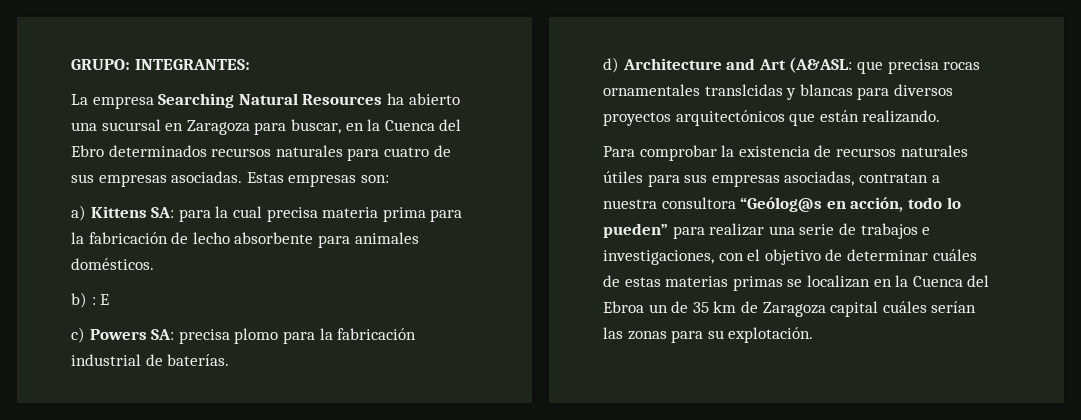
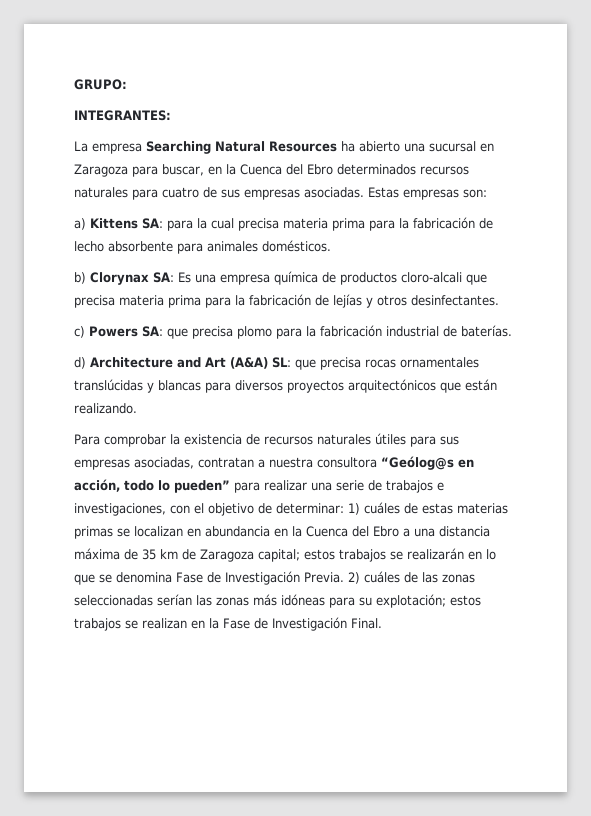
- GRUPO: INTEGRANTES:
+ GRUPO:
+ INTEGRANTES:
- b) : E
+ b) Clorynax SA: Es una empresa química de productos cloro-alcali que precisa materia prima para la fabricación de lejías y otros desinfectantes.
- c) Powers SA: precisa plomo para la fabricación industrial de baterías.
+ c) Powers SA: que precisa plomo para la fabricación industrial de baterías.
- d) Architecture and Art (A&ASL: que precisa rocas ornamentales translcidas y blancas para diversos proyectos arquitectónicos que están realizando.
+ d) Architecture and Art (A&A) SL: que precisa rocas ornamentales translúcidas y blancas para diversos proyectos arquitectónicos que están realizando.
- Para comprobar la existencia de recursos naturales útiles para sus empresas asociadas, contratan a nuestra consultora “Geólog@s en acción, todo lo pueden” para realizar una serie de trabajos e investigaciones, con el objetivo de determinar cuáles de estas materias primas se localizan en la Cuenca del Ebroa un de 35 km de Zaragoza capital cuáles serían las zonas para su explotación.
+ Para comprobar la existencia de recursos naturales útiles para sus empresas asociadas, contratan a nuestra consultora “Geólog@s en acción, todo lo pueden” para realizar una serie de trabajos e investigaciones, con el objetivo de determinar: 1) cuáles de estas materias primas se localizan en abundancia en la Cuenca del Ebro a una distancia máxima de 35 km de Zaragoza capital; estos trabajos se realizarán en lo que se denomina Fase de Investigación Previa. 2) cuáles de las zonas seleccionadas serían las zonas más idóneas para su explotación; estos trabajos se realizan en la Fase de Investigación Final.

